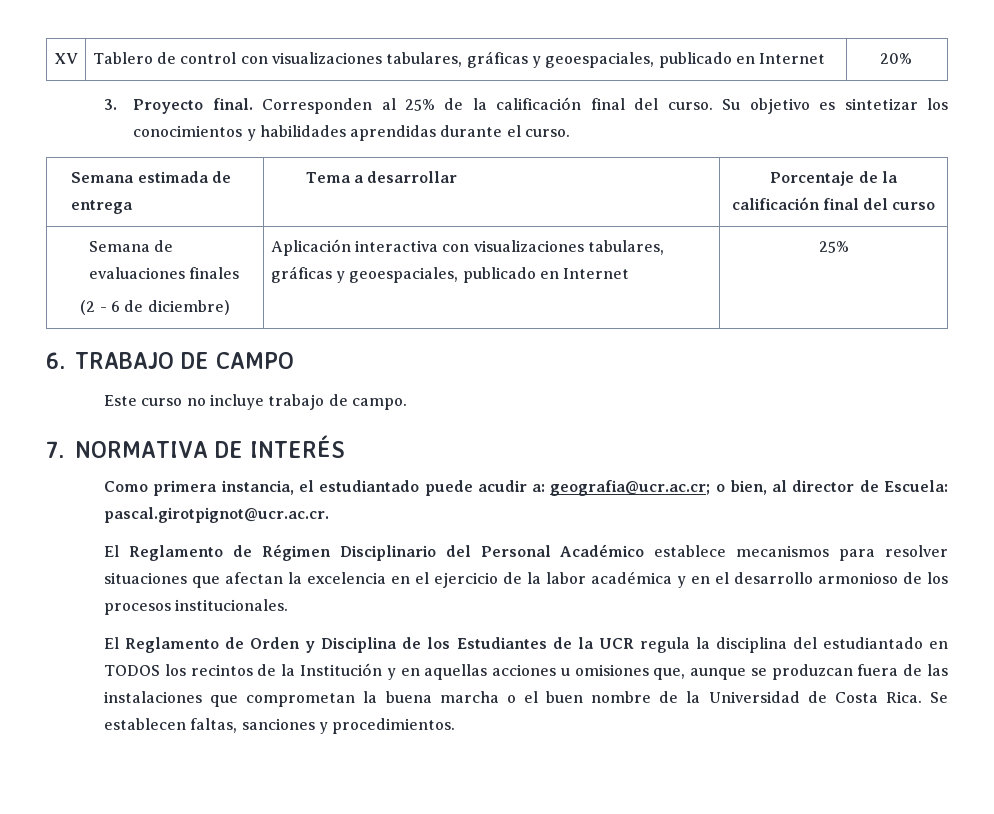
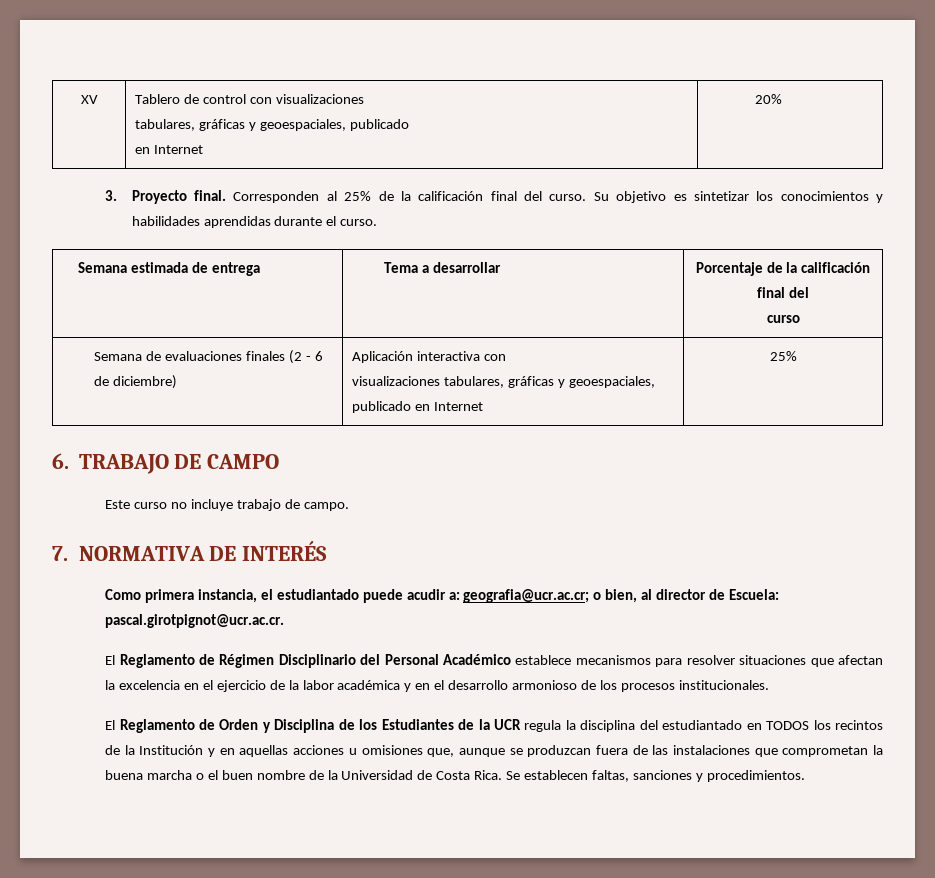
- XV | Tablero de control con visualizaciones tabulares, gráficas y geoespaciales, publicado en Internet | 20%
+ XV | Tablero de control con visualizaciones
+ tabulares, gráficas y geoespaciales, publicado
+ en Internet | 20%
- Semana estimada de entrega | Tema a desarrollar | Porcentaje de la calificación final del curso
+ Semana estimada de entrega | Tema a desarrollar | Porcentaje de la calificación final del
+ curso
- Semana de evaluaciones finales
- (2 - 6 de diciembre) | Aplicación interactiva con visualizaciones tabulares, gráficas y geoespaciales, publicado en Internet | 25%
+ Semana de evaluaciones finales (2 - 6 de diciembre) | Aplicación interactiva con
+ visualizaciones tabulares, gráficas y geoespaciales, publicado en Internet | 25%

